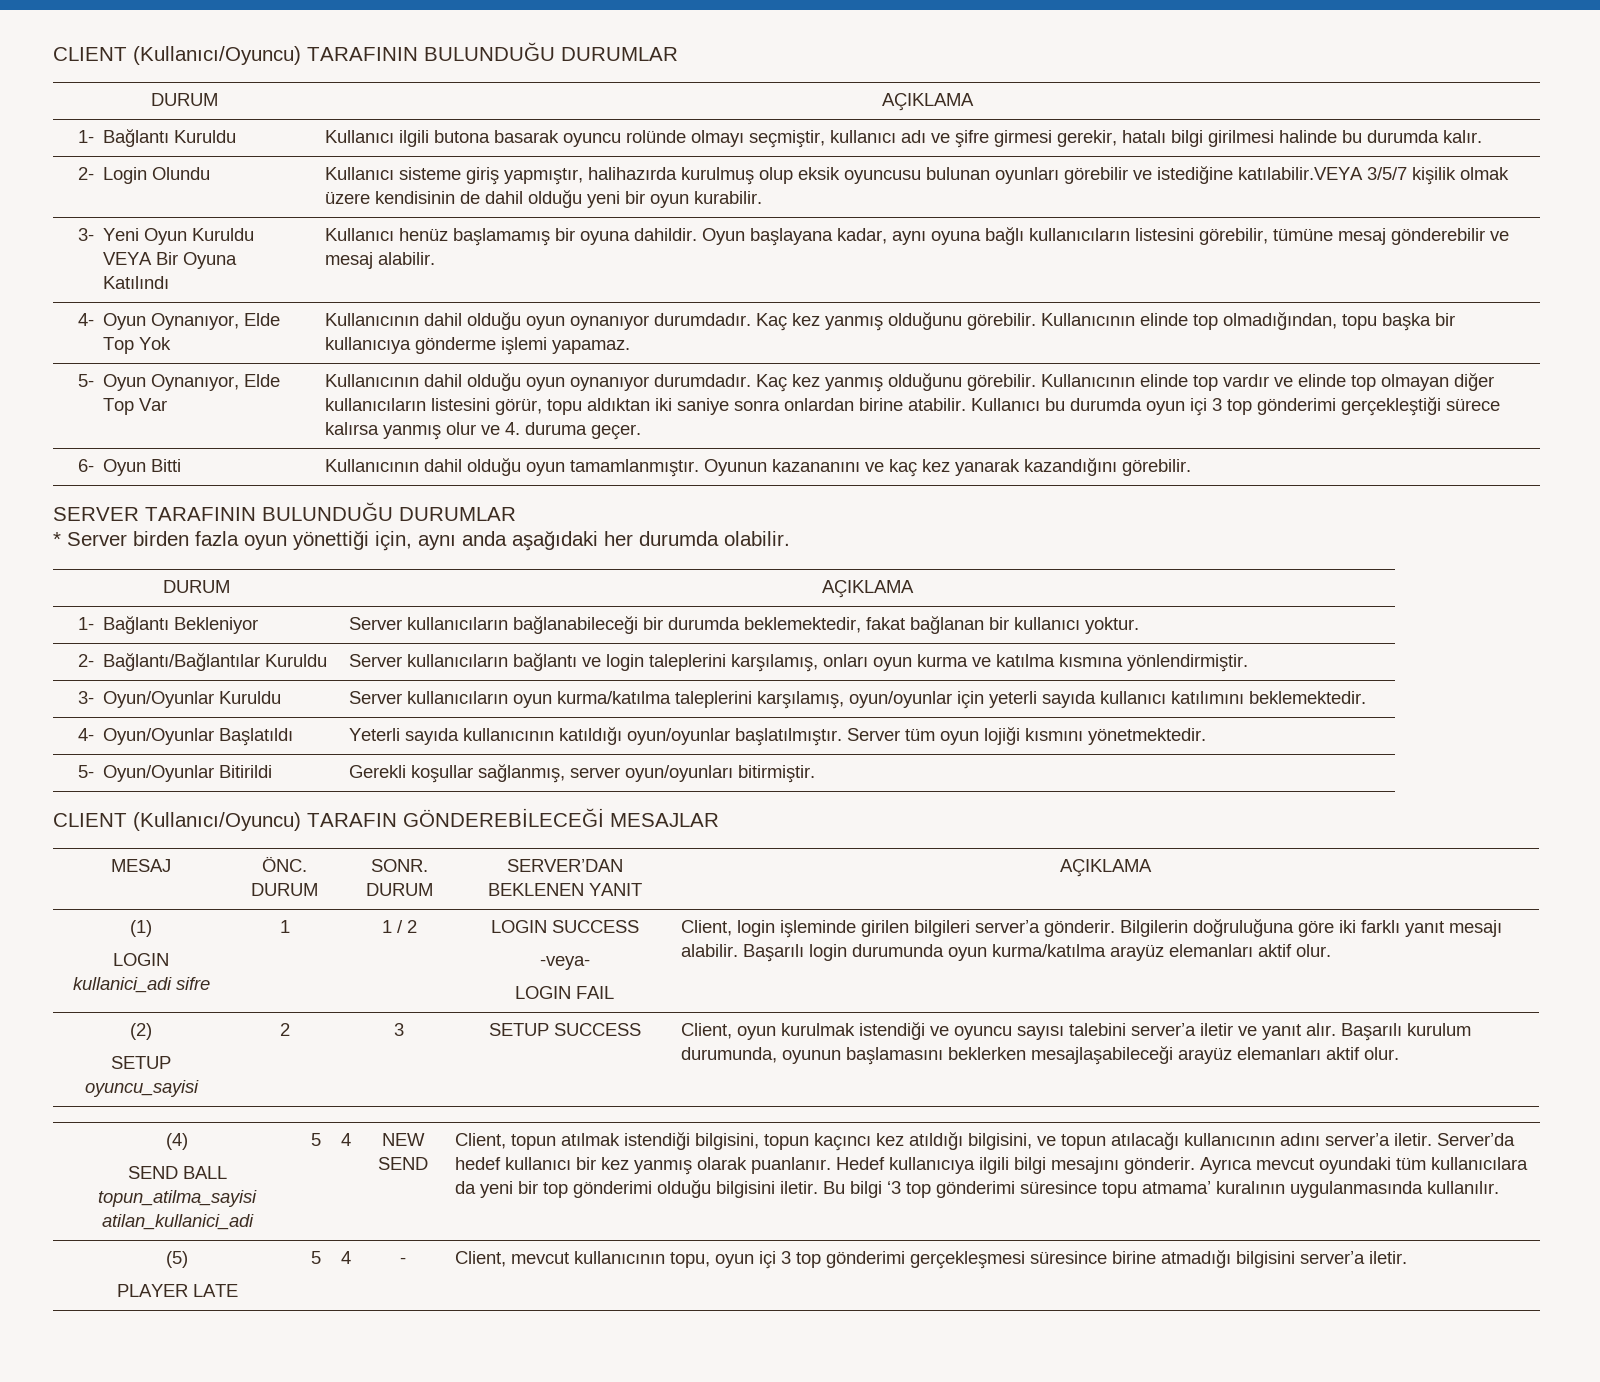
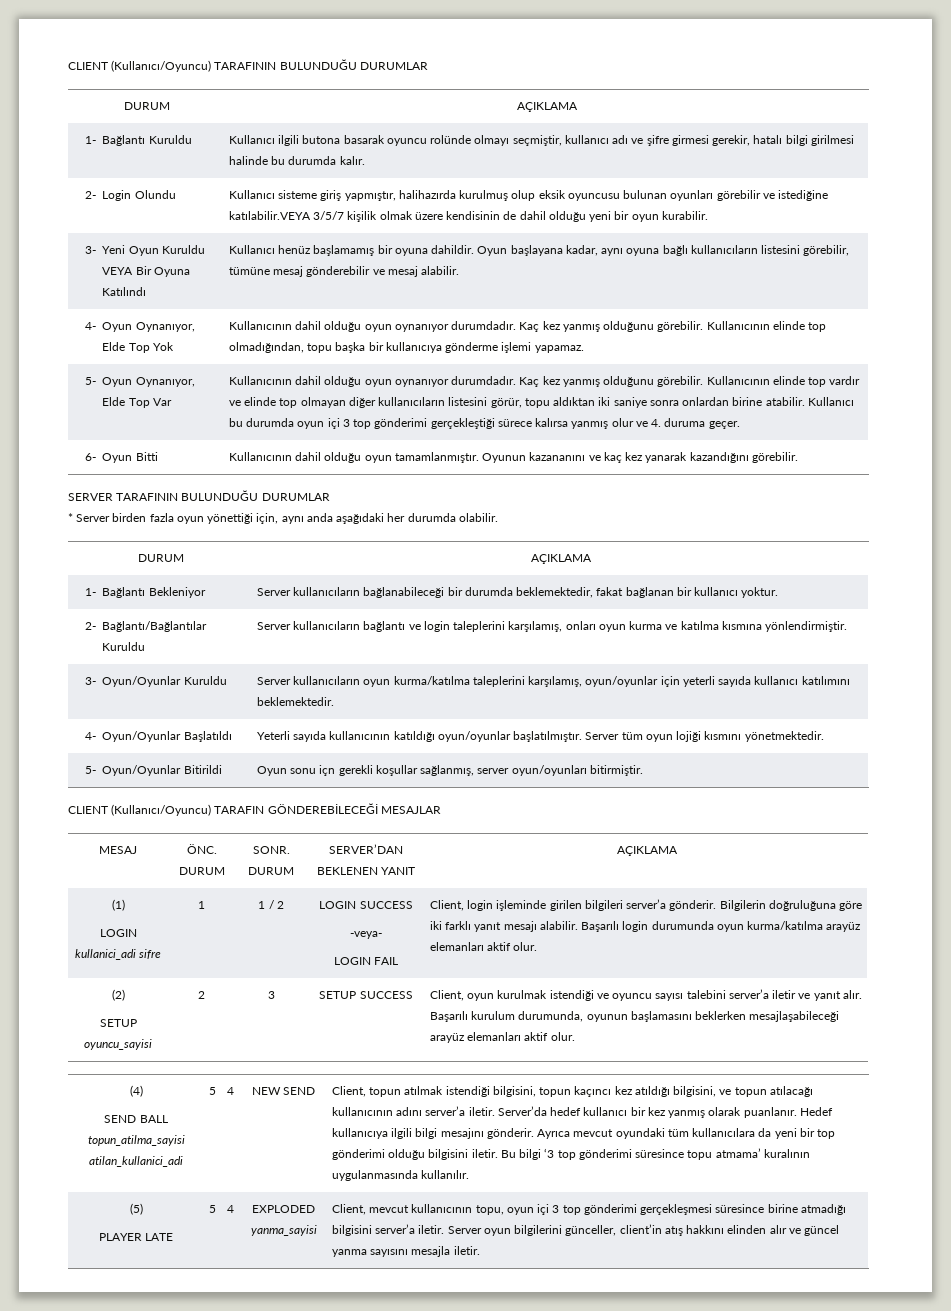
- 5- Oyun/Oyunlar Bitirildi | Gerekli koşullar sağlanmış, server oyun/oyunları bitirmiştir.
+ 5- Oyun/Oyunlar Bitirildi | Oyun sonu içn gerekli koşullar sağlanmış, server oyun/oyunları bitirmiştir.
  (5)
- PLAYER LATE | 5 | 4 | - | Client, mevcut kullanıcının topu, oyun içi 3 top gönderimi gerçekleşmesi süresince birine atmadığı bilgisini server’a iletir.
+ PLAYER LATE | 5 | 4 | EXPLODED yanma_sayisi | Client, mevcut kullanıcının topu, oyun içi 3 top gönderimi gerçekleşmesi süresince birine atmadığı bilgisini server’a iletir. Server oyun bilgilerini günceller, client’in atış hakkını elinden alır ve güncel yanma sayısını mesajla iletir.

